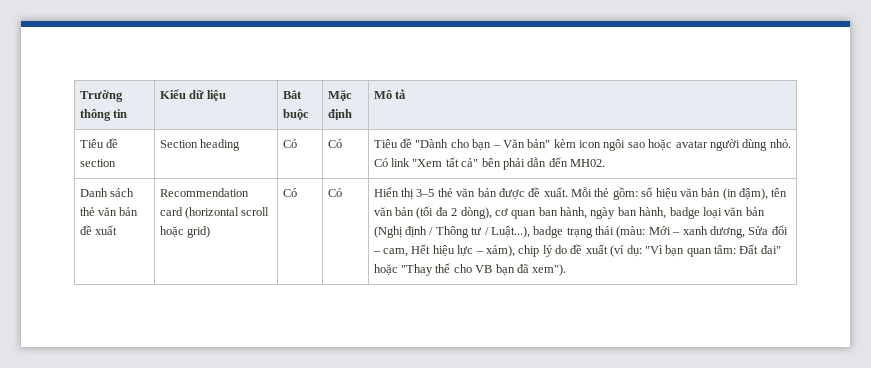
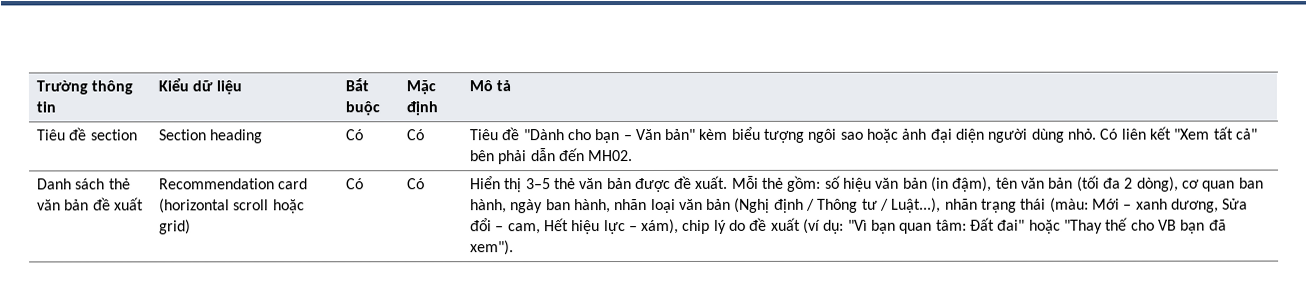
- Tiêu đề section | Section heading | Có | Có | Tiêu đề "Dành cho bạn – Văn bản" kèm icon ngôi sao hoặc avatar người dùng nhỏ. Có link "Xem tất cả" bên phải dẫn đến MH02.
+ Tiêu đề section | Section heading | Có | Có | Tiêu đề "Dành cho bạn – Văn bản" kèm biểu tượng ngôi sao hoặc ảnh đại diện người dùng nhỏ. Có liên kết "Xem tất cả" bên phải dẫn đến MH02.
- số hiệu văn bản (in đậm), tên văn bản (tối đa 2 dòng), cơ quan ban hành, ngày ban hành, badge loại văn bản (Nghị định / Thông tư / Luật...), badge trạng thái (màu:
+ số hiệu văn bản (in đậm), tên văn bản (tối đa 2 dòng), cơ quan ban hành, ngày ban hành, nhãn loại văn bản (Nghị định / Thông tư / Luật...), nhãn trạng thái (màu:

